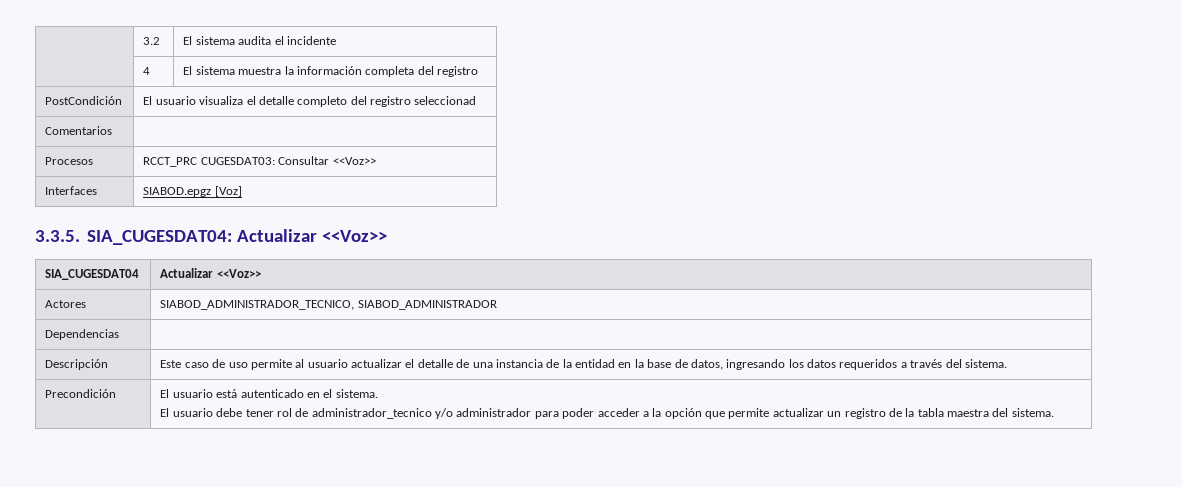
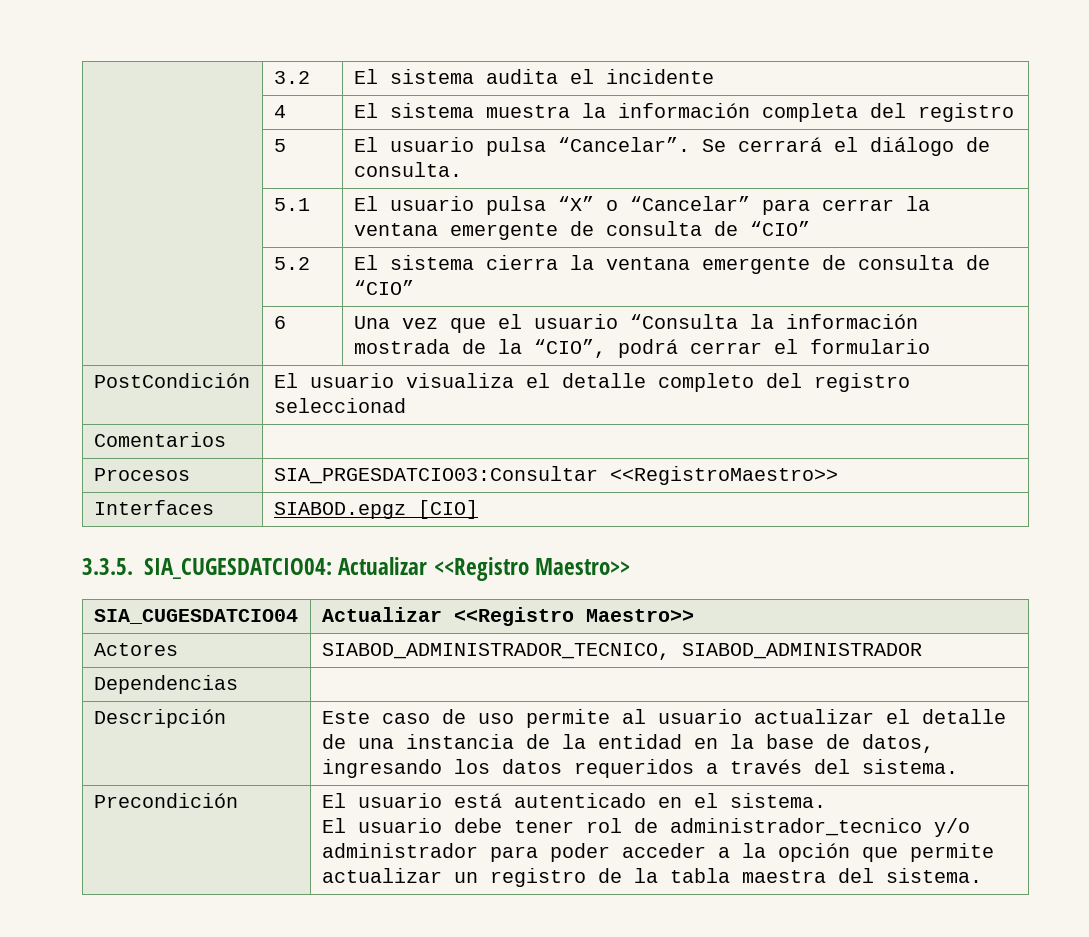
+ | 5 | El usuario pulsa “Cancelar”. Se cerrará el diálogo de consulta.
+ | 5.1 | El usuario pulsa “X” o “Cancelar” para cerrar la ventana emergente de consulta de “CIO”
+ | 5.2 | El sistema cierra la ventana emergente de consulta de “CIO”
+ | 6 | Una vez que el usuario “Consulta la información mostrada de la “CIO”, podrá cerrar el formulario
- Procesos | RCCT_PRC CUGESDAT03: Consultar <<Voz>>
+ Procesos | SIA_PRGESDATCIO03:Consultar <<RegistroMaestro>>
- Interfaces | SIABOD.epgz [Voz]
+ Interfaces | SIABOD.epgz [CIO]
- 3.3.5. SIA_CUGESDAT04: Actualizar <<Voz>>
- SIA_CUGESDAT04 | Actualizar <<Voz>>
+ 3.3.5. SIA_CUGESDATCIO04: Actualizar <<Registro Maestro>>
+ SIA_CUGESDATCIO04 | Actualizar <<Registro Maestro>>

